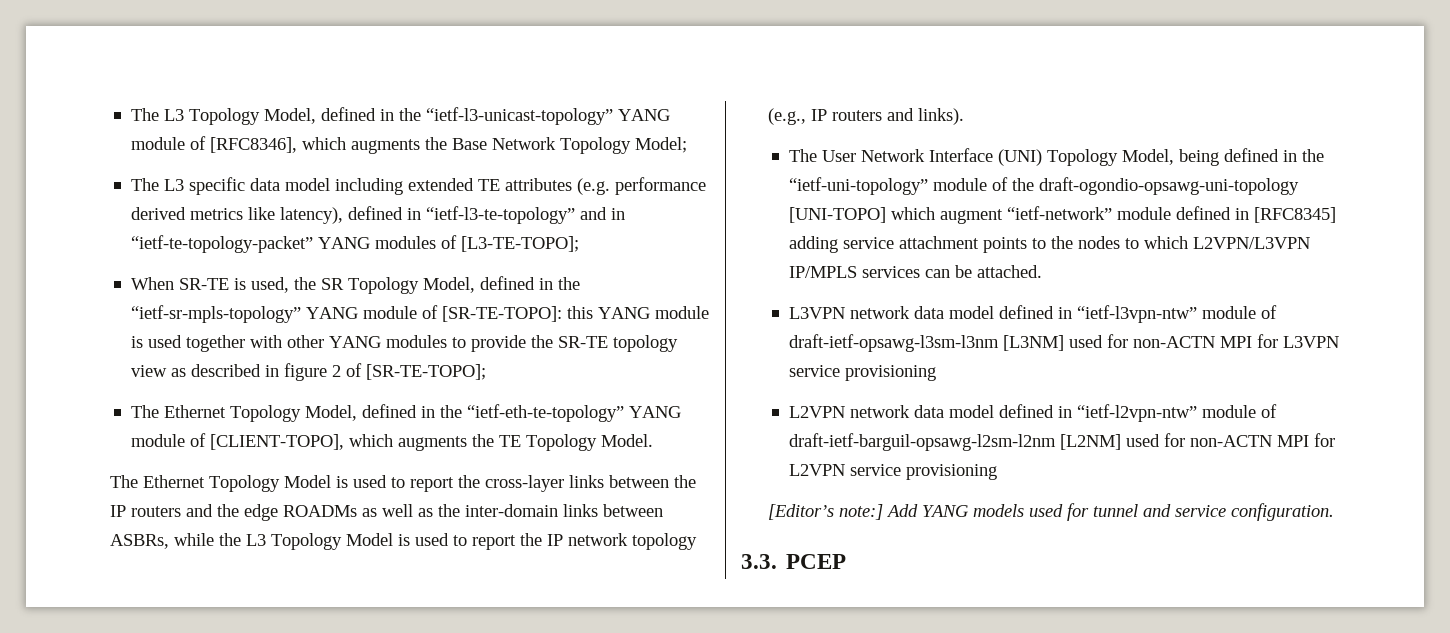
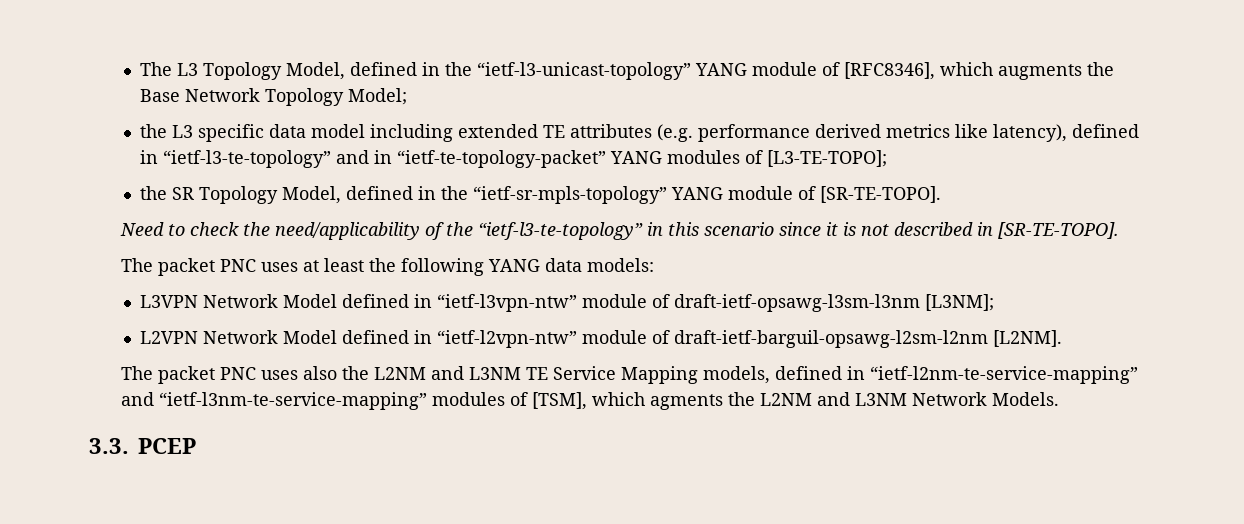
- The L3 specific data model including extended TE attributes (e.g. performance derived metrics like latency), defined in “ietf-l3-te-topology” and in “ietf-te-topology-packet” YANG modules of [L3-TE-TOPO];
+ the L3 specific data model including extended TE attributes (e.g. performance derived metrics like latency), defined in “ietf-l3-te-topology” and in “ietf-te-topology-packet” YANG modules of [L3-TE-TOPO];
- When SR-TE is used, the SR Topology Model, defined in the “ietf-sr-mpls-topology” YANG module of [SR-TE-TOPO]: this YANG module is used together with other YANG modules to provide the SR-TE topology view as described in figure 2 of [SR-TE-TOPO];
- The Ethernet Topology Model, defined in the “ietf-eth-te-topology” YANG module of [CLIENT-TOPO], which augments the TE Topology Model.
- The Ethernet Topology Model is used to report the cross-layer links between the IP routers and the edge ROADMs as well as the inter-domain links between ASBRs, while the L3 Topology Model is used to report the IP network topology (e.g., IP routers and links).
- The User Network Interface (UNI) Topology Model, being defined in the “ietf-uni-topology” module of the draft-ogondio-opsawg-uni-topology [UNI-TOPO] which augment “ietf-network” module defined in [RFC8345] adding service attachment points to the nodes to which L2VPN/L3VPN IP/MPLS services can be attached.
- L3VPN network data model defined in “ietf-l3vpn-ntw” module of draft-ietf-opsawg-l3sm-l3nm [L3NM] used for non-ACTN MPI for L3VPN service provisioning
- L2VPN network data model defined in “ietf-l2vpn-ntw” module of draft-ietf-barguil-opsawg-l2sm-l2nm [L2NM] used for non-ACTN MPI for L2VPN service provisioning
- [Editor’s note:] Add YANG models used for tunnel and service configuration.
+ the SR Topology Model, defined in the “ietf-sr-mpls-topology” YANG module of [SR-TE-TOPO].
+ Need to check the need/applicability of the “ietf-l3-te-topology” in this scenario since it is not described in [SR-TE-TOPO].
+ The packet PNC uses at least the following YANG data models:
+ L3VPN Network Model defined in “ietf-l3vpn-ntw” module of draft-ietf-opsawg-l3sm-l3nm [L3NM];
+ L2VPN Network Model defined in “ietf-l2vpn-ntw” module of draft-ietf-barguil-opsawg-l2sm-l2nm [L2NM].
+ The packet PNC uses also the L2NM and L3NM TE Service Mapping models, defined in “ietf-l2nm-te-service-mapping” and “ietf-l3nm-te-service-mapping” modules of [TSM], which agments the L2NM and L3NM Network Models.

